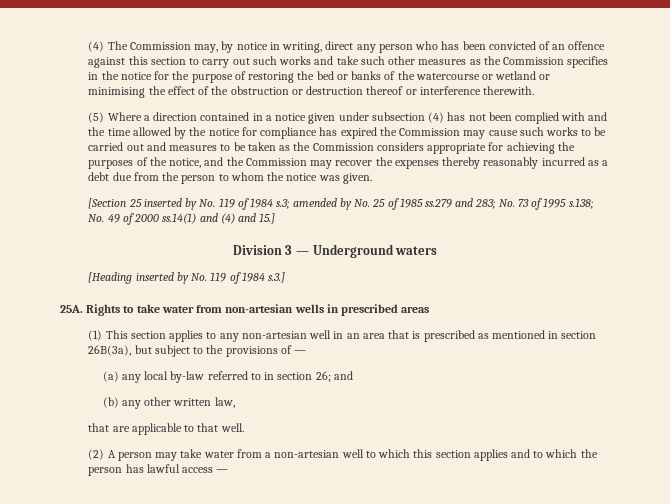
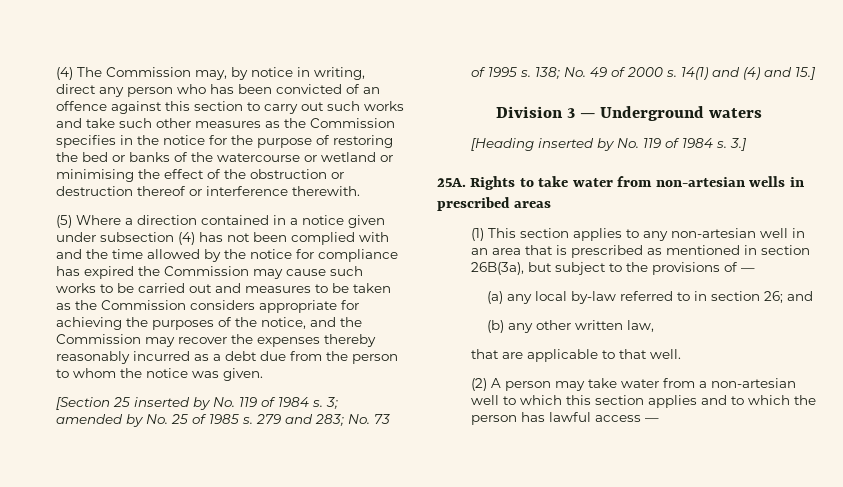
- [Section 25 inserted by No. 119 of 1984 s.3; amended by No. 25 of 1985 ss.279 and 283; No. 73 of 1995 s.138; No. 49 of 2000 ss.14(1) and (4) and 15.]
+ [Section 25 inserted by No. 119 of 1984 s. 3; amended by No. 25 of 1985 s. 279 and 283; No. 73 of 1995 s. 138; No. 49 of 2000 s. 14(1) and (4) and 15.]
- [Heading inserted by No. 119 of 1984 s.3.]
+ [Heading inserted by No. 119 of 1984 s. 3.]

